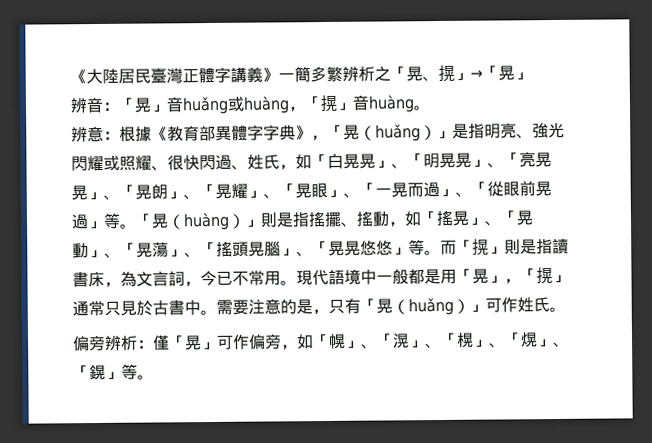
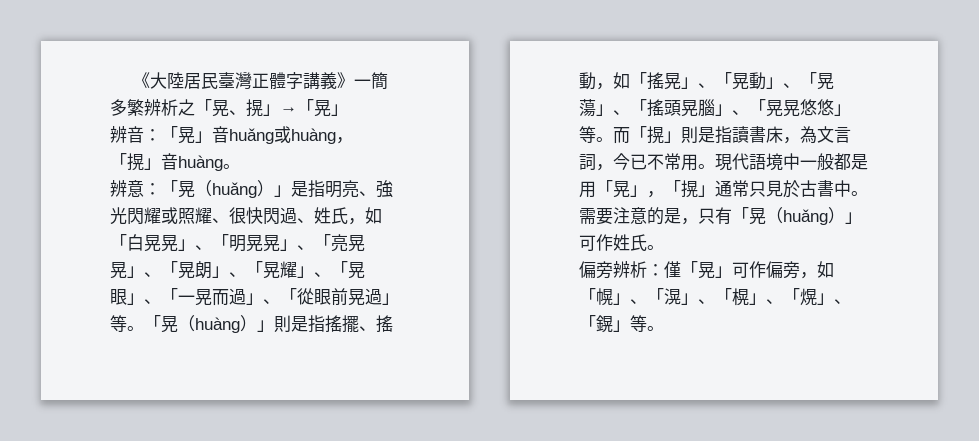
- 辨意：根據《教育部異體字字典》，「晃（huǎng）」是指明亮、強光閃耀或照耀、很快閃過、姓氏，如「白晃晃」、「明晃晃」、「亮晃晃」、「晃朗」、「晃耀」、「晃眼」、「一晃而過」、「從眼前晃過」等。
+ 辨意：「晃（huǎng）」是指明亮、強光閃耀或照耀、很快閃過、姓氏，如「白晃晃」、「明晃晃」、「亮晃晃」、「晃朗」、「晃耀」、「晃眼」、「一晃而過」、「從眼前晃過」等。

